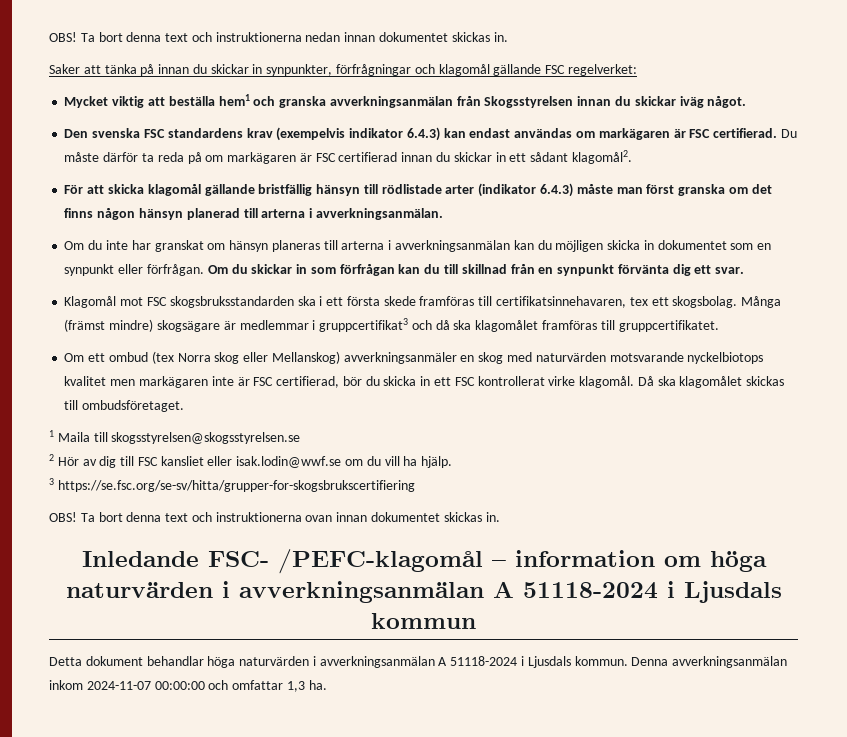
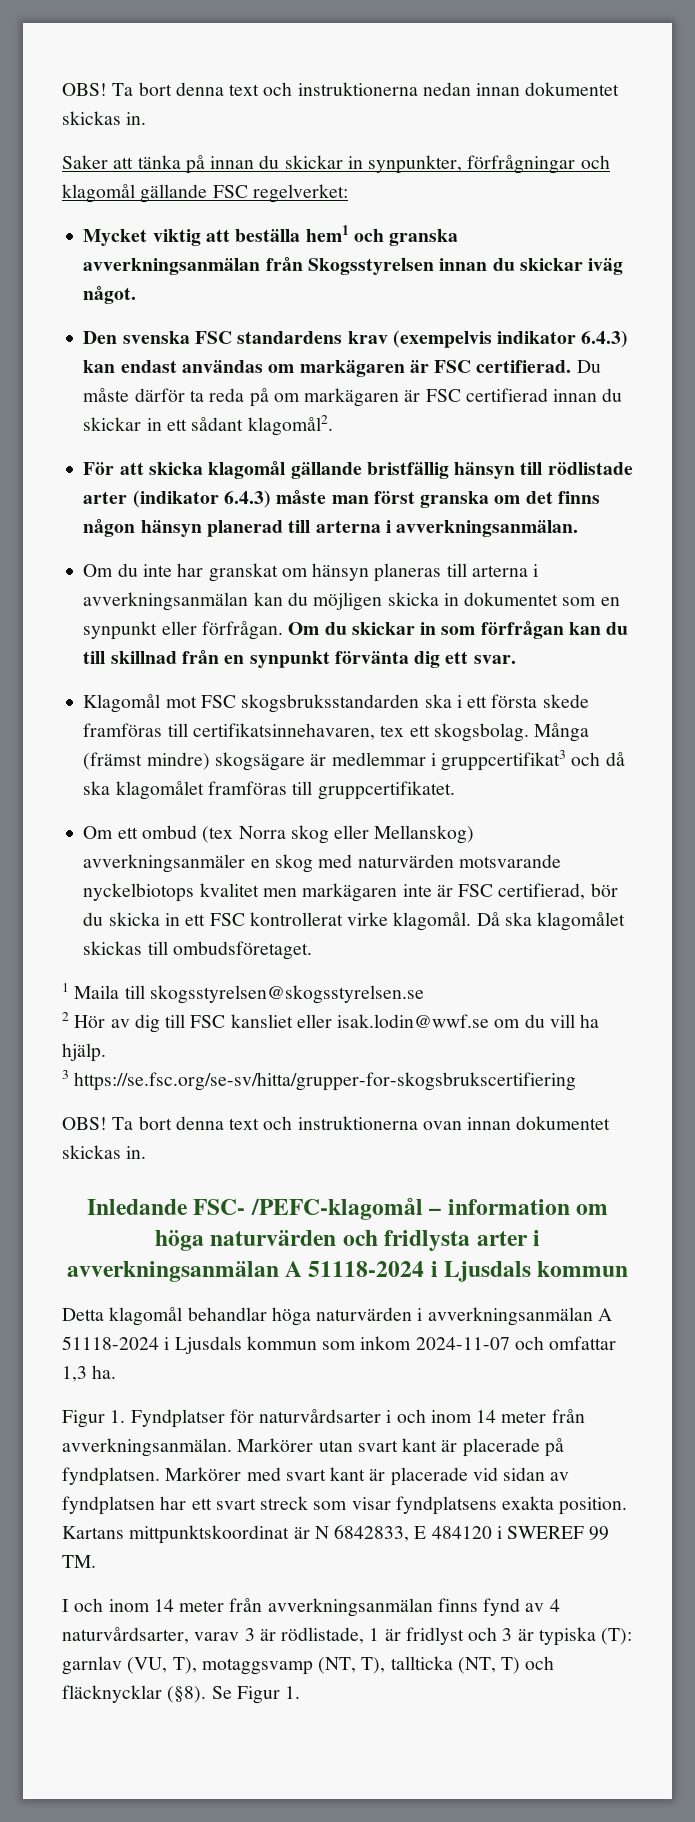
- Inledande FSC- /PEFC-klagomål – information om höga naturvärden i avverkningsanmälan A 51118-2024 i Ljusdals kommun
+ Inledande FSC- /PEFC-klagomål – information om höga naturvärden och fridlysta arter i avverkningsanmälan A 51118-2024 i Ljusdals kommun
- Detta dokument behandlar höga naturvärden i avverkningsanmälan A 51118-2024 i Ljusdals kommun. Denna avverkningsanmälan inkom 2024-11-07 00:00:00 och omfattar 1,3 ha.
+ Detta klagomål behandlar höga naturvärden i avverkningsanmälan A 51118-2024 i Ljusdals kommun som inkom 2024-11-07 och omfattar 1,3 ha.
+ Figur 1. Fyndplatser för naturvårdsarter i och inom 14 meter från avverkningsanmälan. Markörer utan svart kant är placerade på fyndplatsen. Markörer med svart kant är placerade vid sidan av fyndplatsen har ett svart streck som visar fyndplatsens exakta position. Kartans mittpunktskoordinat är N 6842833, E 484120 i SWEREF 99 TM.
+ I och inom 14 meter från avverkningsanmälan finns fynd av 4 naturvårdsarter, varav 3 är rödlistade, 1 är fridlyst och 3 är typiska (T): garnlav (VU, T), motaggsvamp (NT, T), tallticka (NT, T) och fläcknycklar (§8). Se Figur 1.

